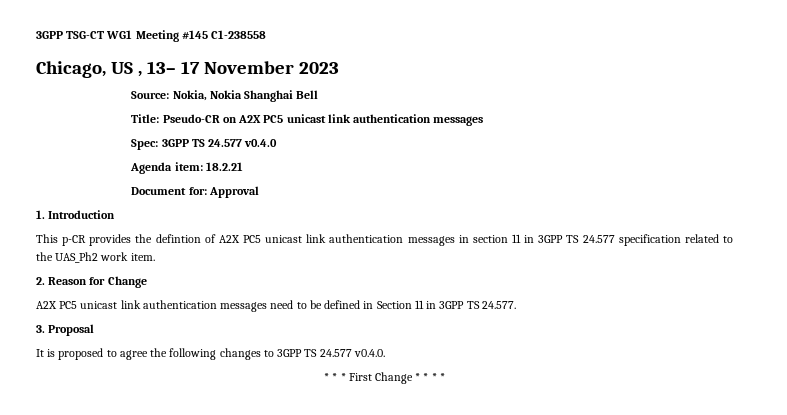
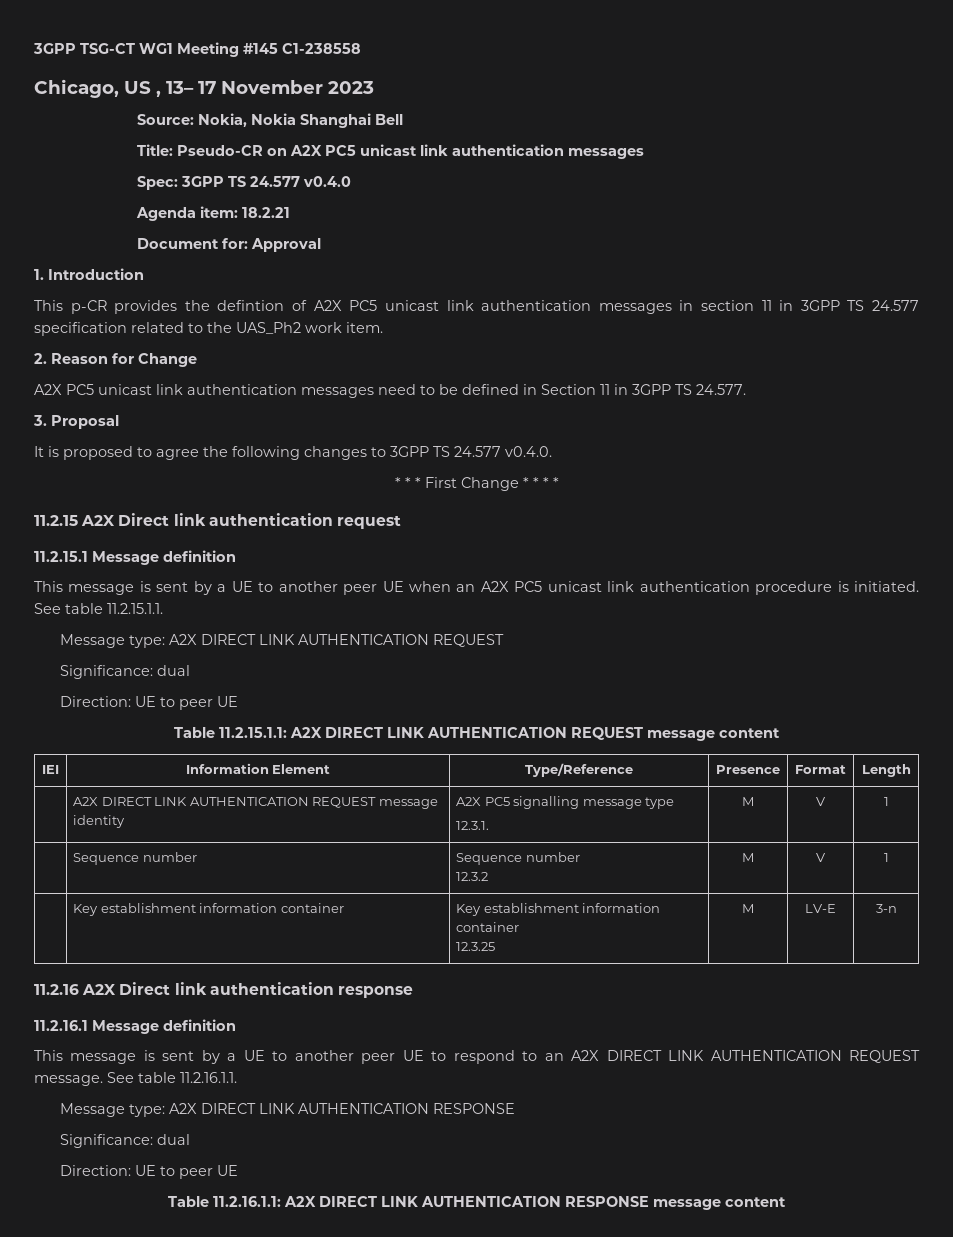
+ 11.2.15 A2X Direct link authentication request
+ 11.2.15.1 Message definition
+ This message is sent by a UE to another peer UE when an A2X PC5 unicast link authentication procedure is initiated. See table 11.2.15.1.1.
+ Message type: A2X DIRECT LINK AUTHENTICATION REQUEST
+ Significance: dual
+ Direction: UE to peer UE
+ Table 11.2.15.1.1: A2X DIRECT LINK AUTHENTICATION REQUEST message content
+ IEI | Information Element | Type/Reference | Presence | Format | Length
+ | A2X DIRECT LINK AUTHENTICATION REQUEST message identity | A2X PC5 signalling message type
+ 12.3.1. | M | V | 1
+ | Sequence number | Sequence number
+ 12.3.2 | M | V | 1
+ | Key establishment information container | Key establishment information container
+ 12.3.25 | M | LV-E | 3-n
+ 11.2.16 A2X Direct link authentication response
+ 11.2.16.1 Message definition
+ This message is sent by a UE to another peer UE to respond to an A2X DIRECT LINK AUTHENTICATION REQUEST message. See table 11.2.16.1.1.
+ Message type: A2X DIRECT LINK AUTHENTICATION RESPONSE
+ Significance: dual
+ Direction: UE to peer UE
+ Table 11.2.16.1.1: A2X DIRECT LINK AUTHENTICATION RESPONSE message content

